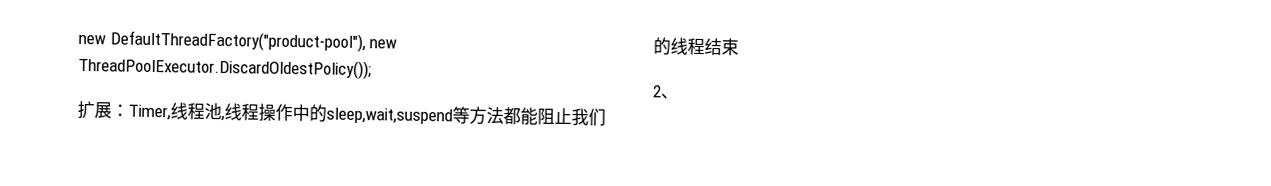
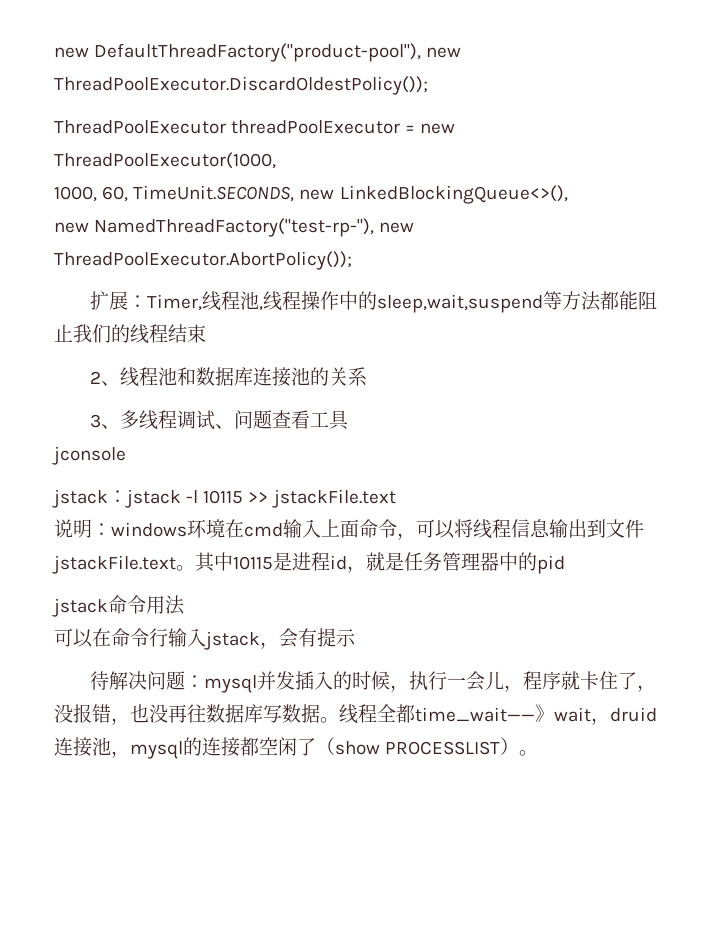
+ ThreadPoolExecutor threadPoolExecutor = new ThreadPoolExecutor(1000,
+ 1000, 60, TimeUnit.SECONDS, new LinkedBlockingQueue<>(),
+ new NamedThreadFactory("test-rp-"), new ThreadPoolExecutor.AbortPolicy());
- 2、
+ 2、线程池和数据库连接池的关系
+ 3、多线程调试、问题查看工具
+ jconsole
+ jstack：jstack -l 10115 >> jstackFile.text
+ 说明：windows环境在cmd输入上面命令，可以将线程信息输出到文件jstackFile.text。其中10115是进程id，就是任务管理器中的pid
+ jstack命令用法
+ 可以在命令行输入jstack，会有提示
+ 待解决问题：mysql并发插入的时候，执行一会儿，程序就卡住了，没报错，也没再往数据库写数据。线程全都time_wait——》wait，druid连接池，mysql的连接都空闲了（show PROCESSLIST）。

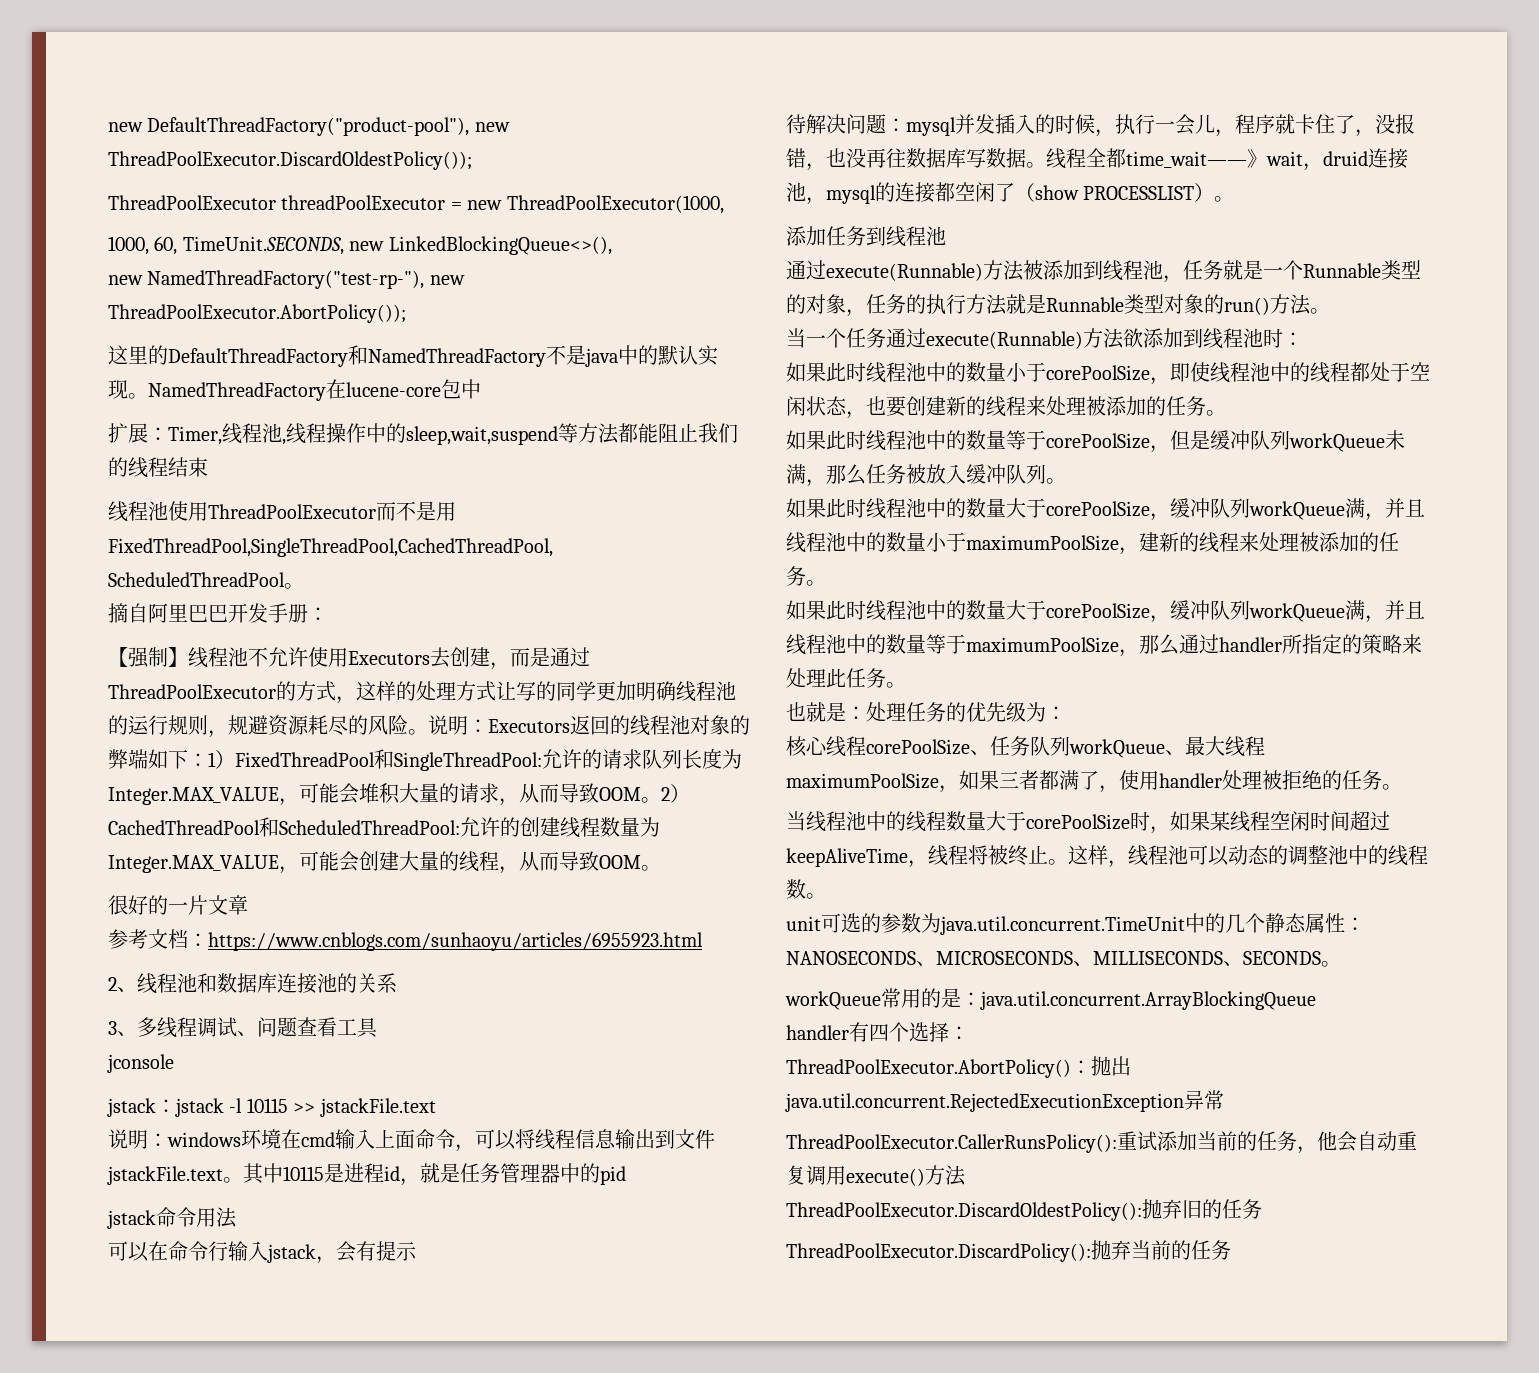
+ 这里的DefaultThreadFactory和NamedThreadFactory不是java中的默认实现。NamedThreadFactory在lucene-core包中
+ 线程池使用ThreadPoolExecutor而不是用FixedThreadPool,SingleThreadPool,CachedThreadPool, ScheduledThreadPool。
+ 摘自阿里巴巴开发手册：
+ 【强制】线程池不允许使用Executors去创建，而是通过ThreadPoolExecutor的方式，这样的处理方式让写的同学更加明确线程池的运行规则，规避资源耗尽的风险。说明：Executors返回的线程池对象的弊端如下：1）FixedThreadPool和SingleThreadPool:允许的请求队列长度为Integer.MAX_VALUE，可能会堆积大量的请求，从而导致OOM。2）CachedThreadPool和ScheduledThreadPool:允许的创建线程数量为Integer.MAX_VALUE，可能会创建大量的线程，从而导致OOM。
+ 很好的一片文章
+ 参考文档：https://www.cnblogs.com/sunhaoyu/articles/6955923.html
+ 添加任务到线程池
+ 通过execute(Runnable)方法被添加到线程池，任务就是一个Runnable类型的对象，任务的执行方法就是Runnable类型对象的run()方法。
+ 当一个任务通过execute(Runnable)方法欲添加到线程池时：
+ 如果此时线程池中的数量小于corePoolSize，即使线程池中的线程都处于空闲状态，也要创建新的线程来处理被添加的任务。
+ 如果此时线程池中的数量等于corePoolSize，但是缓冲队列workQueue未满，那么任务被放入缓冲队列。
+ 如果此时线程池中的数量大于corePoolSize，缓冲队列workQueue满，并且线程池中的数量小于maximumPoolSize，建新的线程来处理被添加的任务。
+ 如果此时线程池中的数量大于corePoolSize，缓冲队列workQueue满，并且线程池中的数量等于maximumPoolSize，那么通过handler所指定的策略来处理此任务。
+ 也就是：处理任务的优先级为：
+ 核心线程corePoolSize、任务队列workQueue、最大线程maximumPoolSize，如果三者都满了，使用handler处理被拒绝的任务。
+ 当线程池中的线程数量大于corePoolSize时，如果某线程空闲时间超过keepAliveTime，线程将被终止。这样，线程池可以动态的调整池中的线程数。
+ unit可选的参数为java.util.concurrent.TimeUnit中的几个静态属性：NANOSECONDS、MICROSECONDS、MILLISECONDS、SECONDS。
+ workQueue常用的是：java.util.concurrent.ArrayBlockingQueue
+ handler有四个选择：
+ ThreadPoolExecutor.AbortPolicy()：抛出java.util.concurrent.RejectedExecutionException异常
+ ThreadPoolExecutor.CallerRunsPolicy():重试添加当前的任务，他会自动重复调用execute()方法
+ ThreadPoolExecutor.DiscardOldestPolicy():抛弃旧的任务
+ ThreadPoolExecutor.DiscardPolicy():抛弃当前的任务

